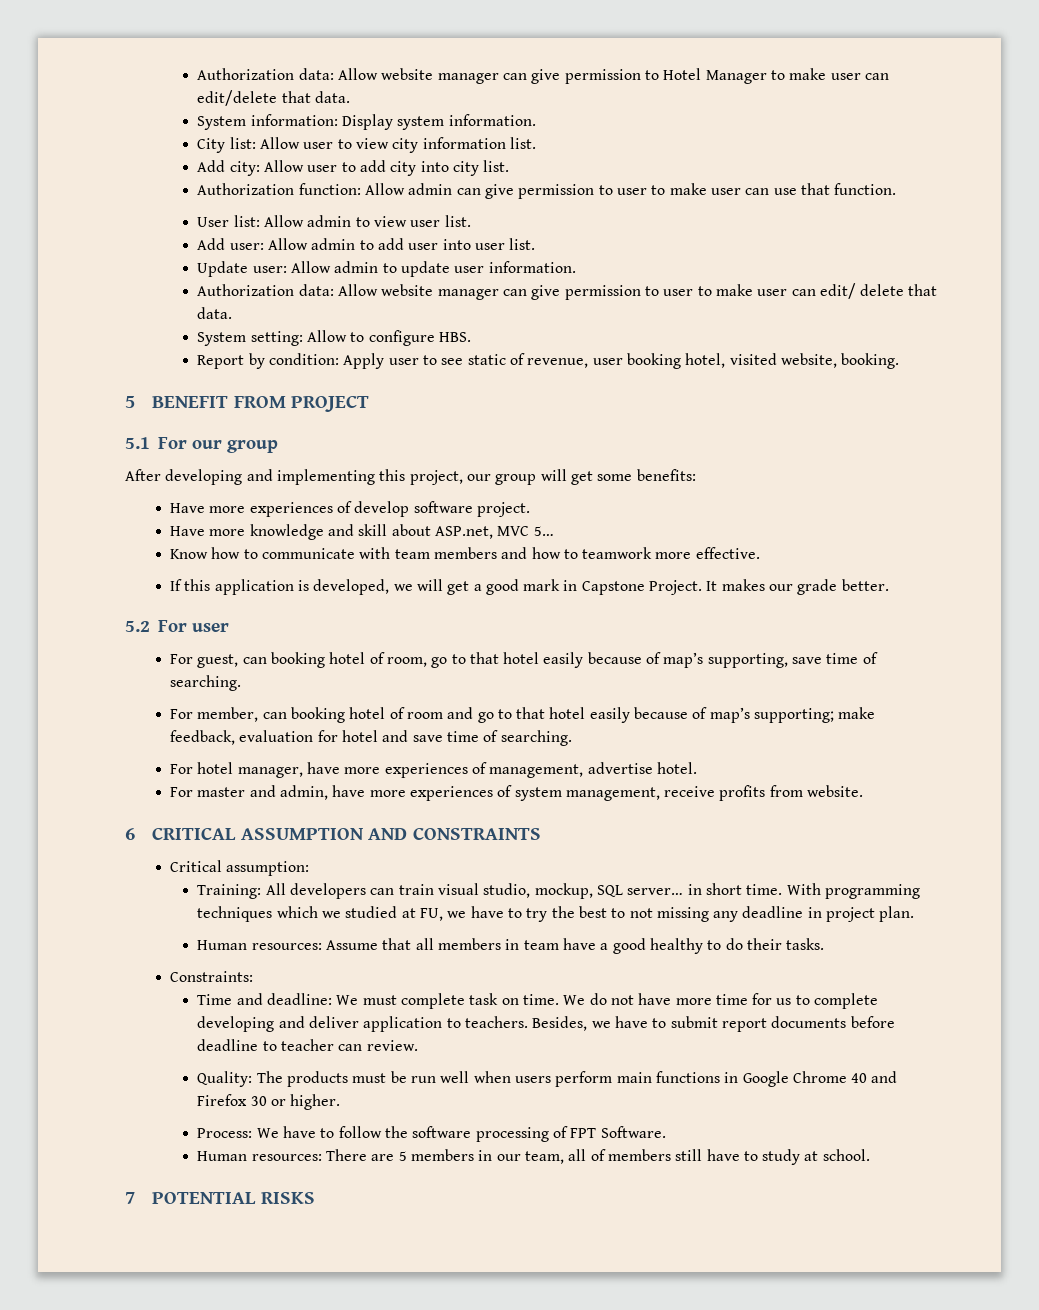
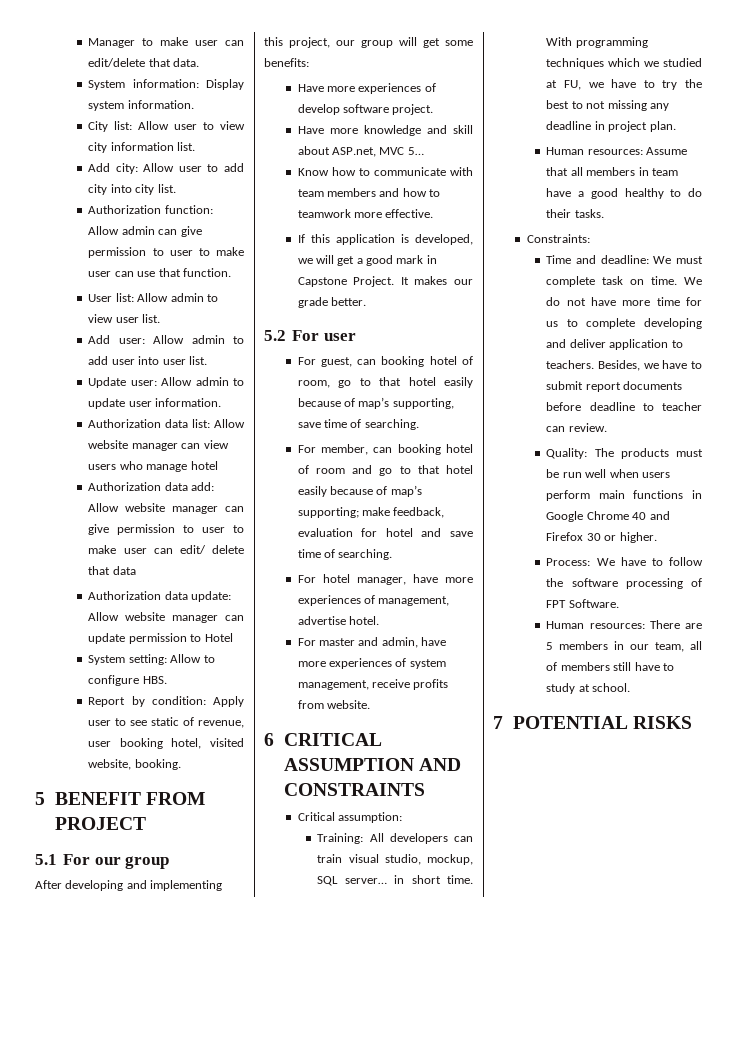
- Authorization data: Allow website manager can give permission to Hotel Manager to make user can edit/delete that data.
+ Manager to make user can edit/delete that data.
- Authorization data: Allow website manager can give permission to user to make user can edit/ delete that data.
+ Authorization data list: Allow website manager can view users who manage hotel
+ Authorization data add: Allow website manager can give permission to user to make user can edit/ delete that data
+ Authorization data update: Allow website manager can update permission to Hotel

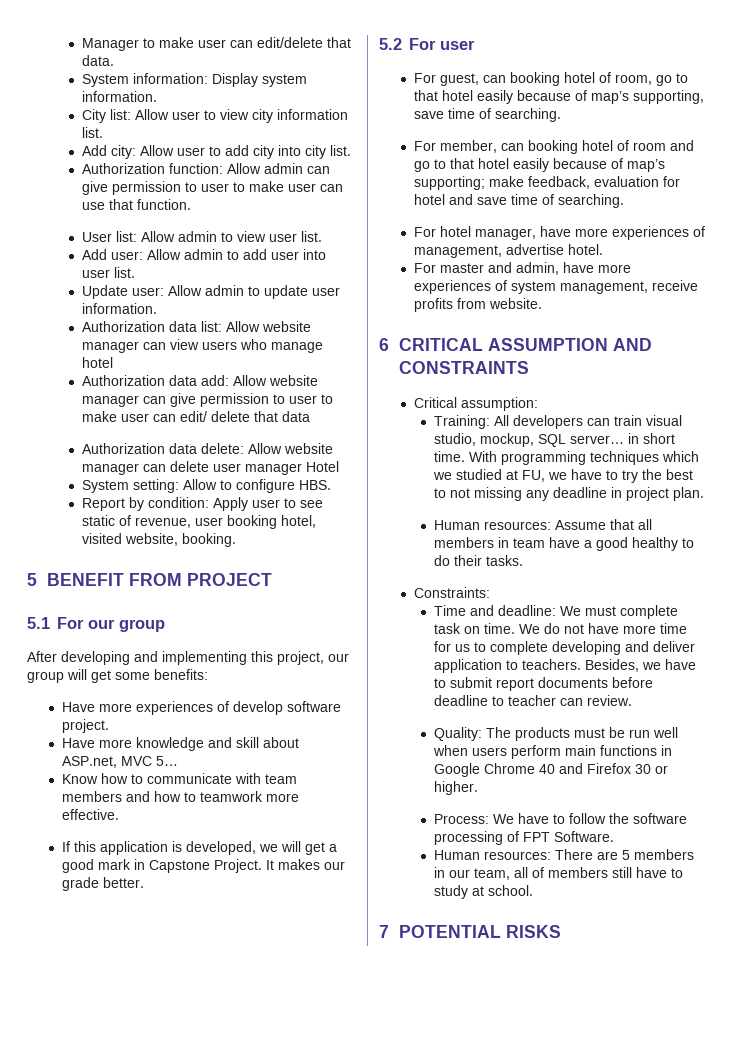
- Authorization data update: Allow website manager can update permission to Hotel
+ Authorization data delete: Allow website manager can delete user manager Hotel

